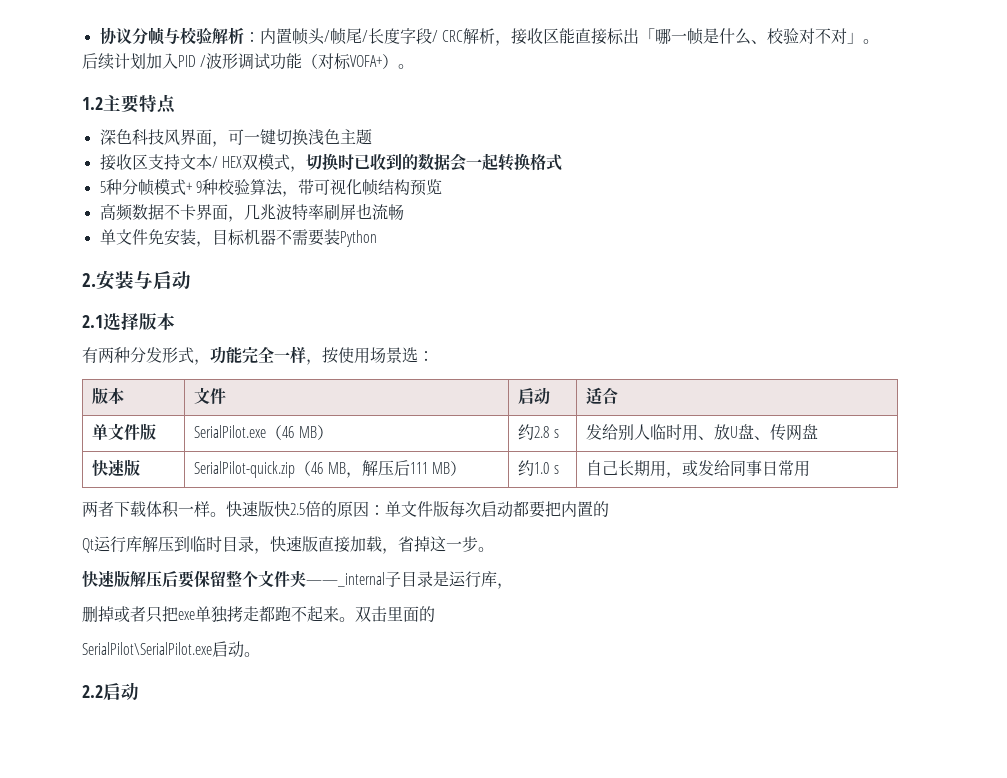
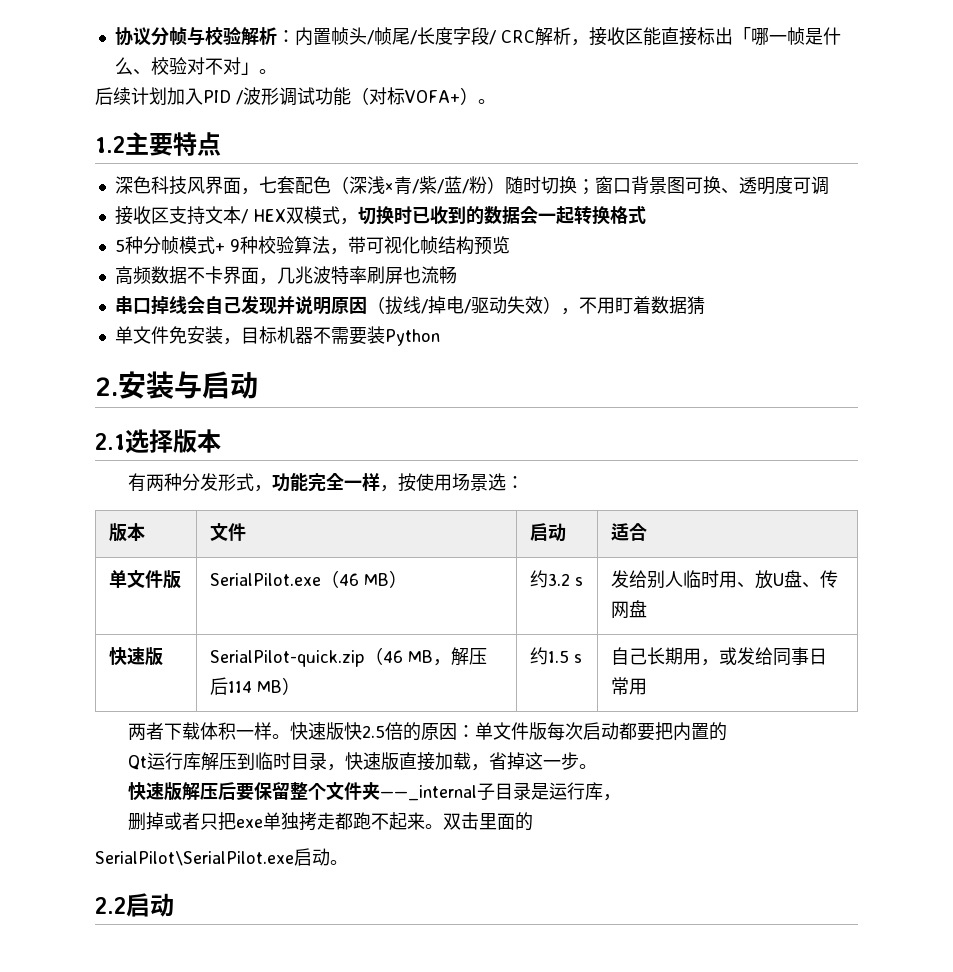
- 深色科技风界面，可一键切换浅色主题
+ 深色科技风界面，七套配色（深浅×青/紫/蓝/粉）随时切换；窗口背景图可换、透明度可调
+ 串口掉线会自己发现并说明原因（拔线/掉电/驱动失效），不用盯着数据猜
- 单文件版 | SerialPilot.exe（46 MB） | 约2.8 s | 发给别人临时用、放U盘、传网盘
+ 单文件版 | SerialPilot.exe（46 MB） | 约3.2 s | 发给别人临时用、放U盘、传网盘
- 快速版 | SerialPilot-quick.zip（46 MB，解压后111 MB） | 约1.0 s | 自己长期用，或发给同事日常用
+ 快速版 | SerialPilot-quick.zip（46 MB，解压后114 MB） | 约1.5 s | 自己长期用，或发给同事日常用

